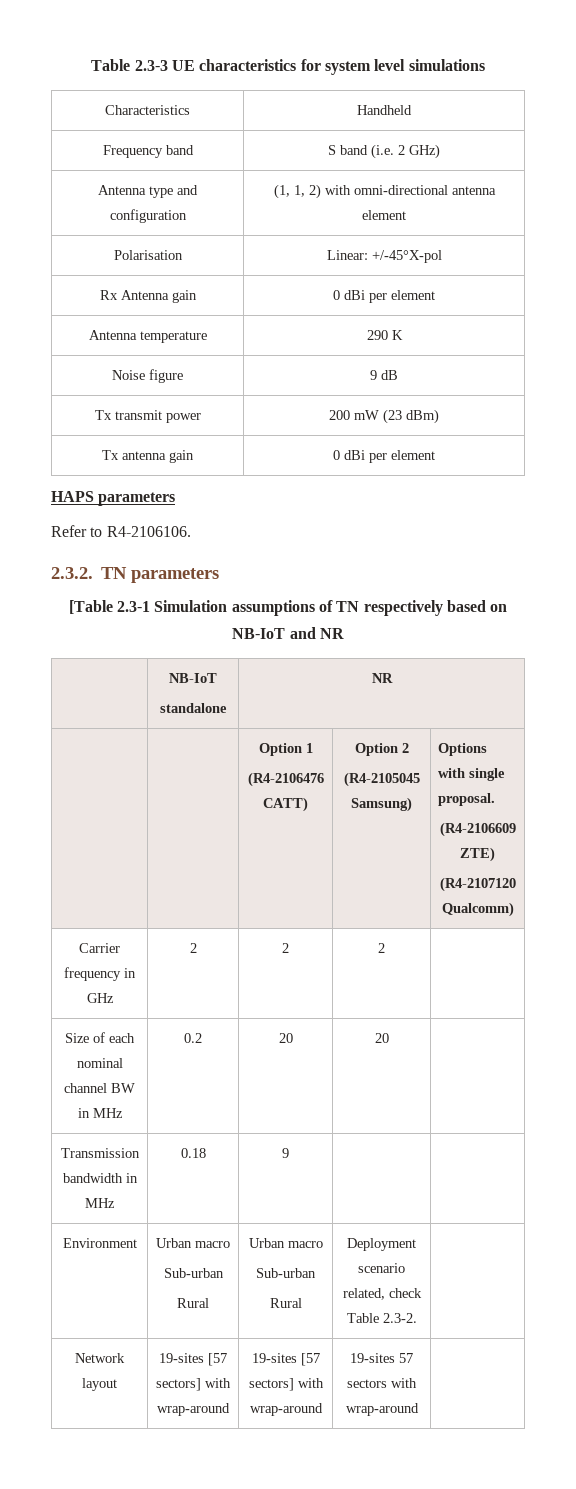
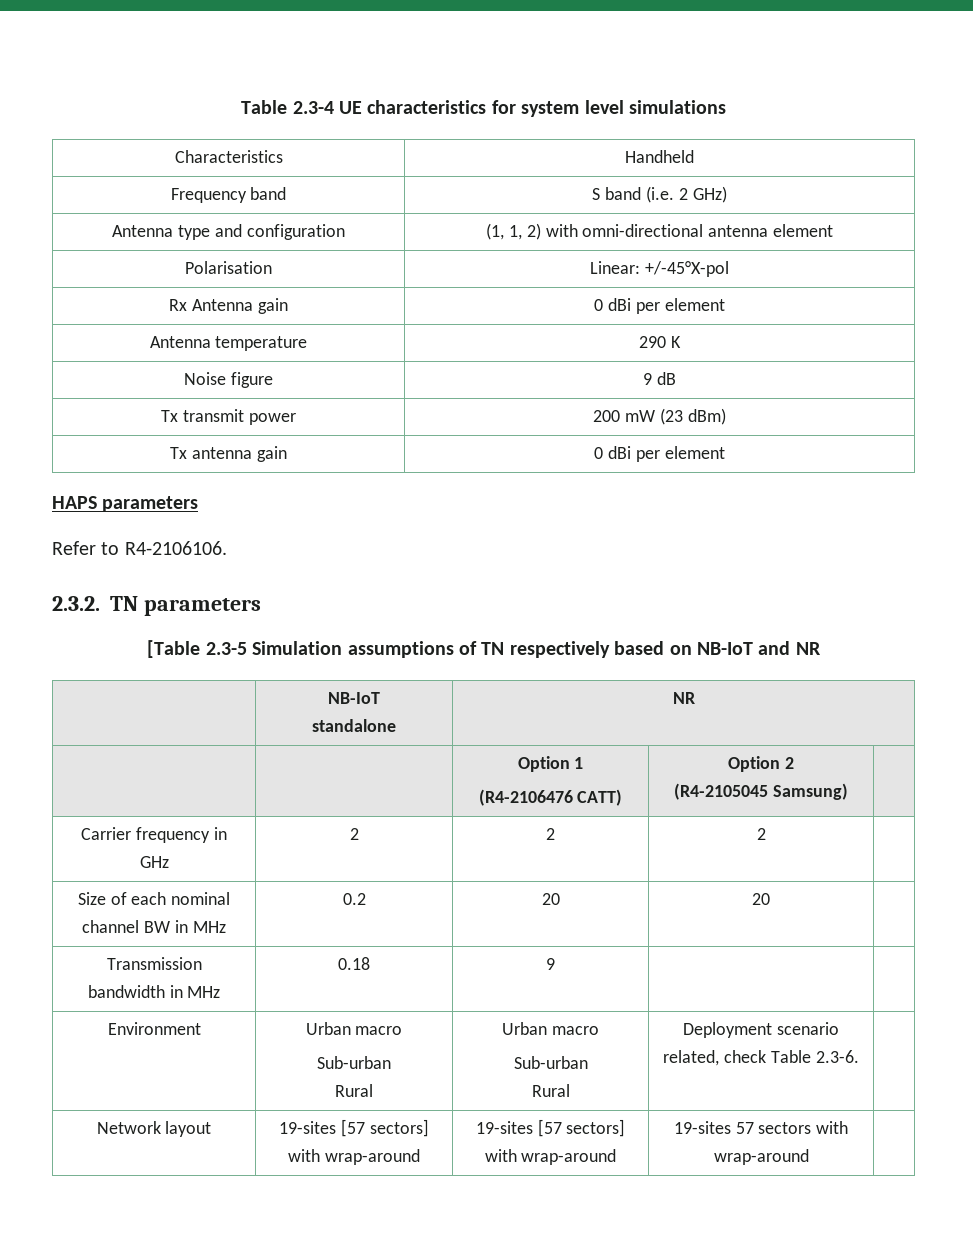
- Table 2.3-3 UE characteristics for system level simulations
+ Table 2.3-4 UE characteristics for system level simulations
- [Table 2.3-1 Simulation assumptions of TN respectively based on NB-IoT and NR
+ [Table 2.3-5 Simulation assumptions of TN respectively based on NB-IoT and NR
  | | Option 1
  (R4-2106476 CATT) | Option 2
- (R4-2105045 Samsung) | Options with single proposal.
- (R4-2106609 ZTE)
- (R4-2107120 Qualcomm)
+ (R4-2105045 Samsung) |
  Environment | Urban macro
  Sub-urban
  Rural | Urban macro
  Sub-urban
- Rural | Deployment scenario related, check Table 2.3-2. |
+ Rural | Deployment scenario related, check Table 2.3-6. |

